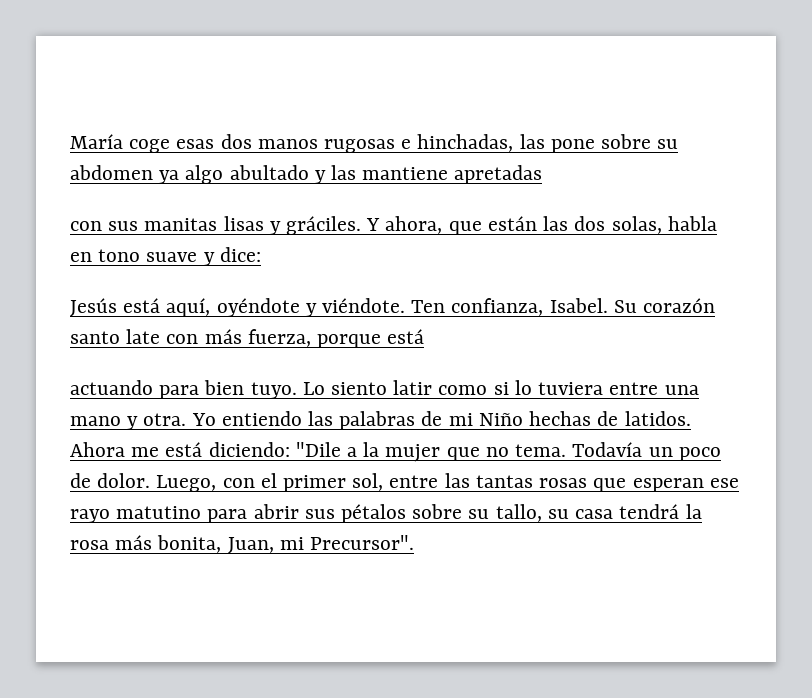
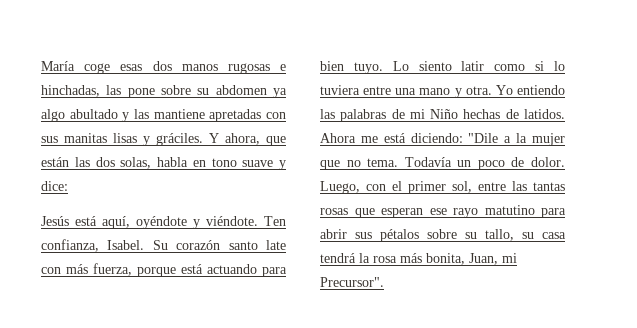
- María coge esas dos manos rugosas e hinchadas, las pone sobre su abdomen ya algo abultado y las mantiene apretadas
- con sus manitas lisas y gráciles.
+ María coge esas dos manos rugosas e hinchadas, las pone sobre su abdomen ya algo abultado y las mantiene apretadas con sus manitas lisas y gráciles.
- Su corazón santo late con más fuerza, porque está
- actuando para bien tuyo.
+ Su corazón santo late con más fuerza, porque está actuando para bien tuyo.

